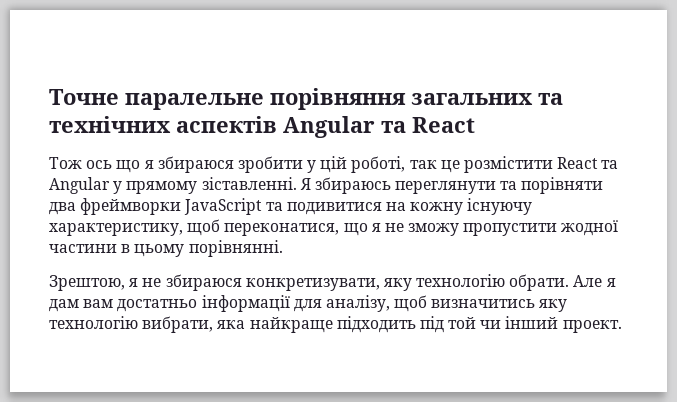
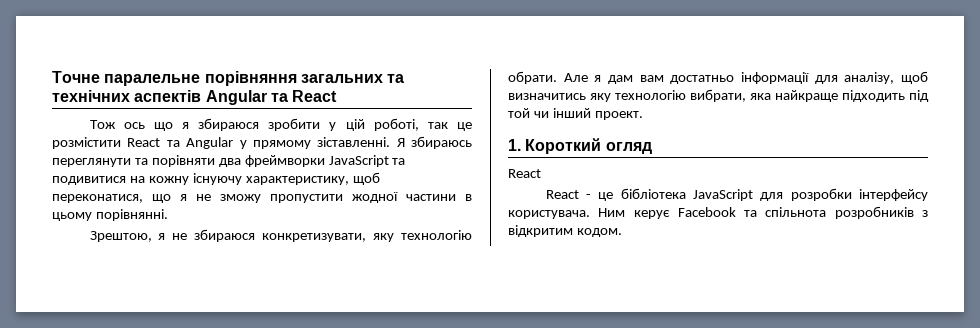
+ 1. Короткий огляд
+ React
+ React - це бібліотека JavaScript для розробки інтерфейсу користувача. Ним керує Facebook та спільнота розробників з відкритим кодом.

